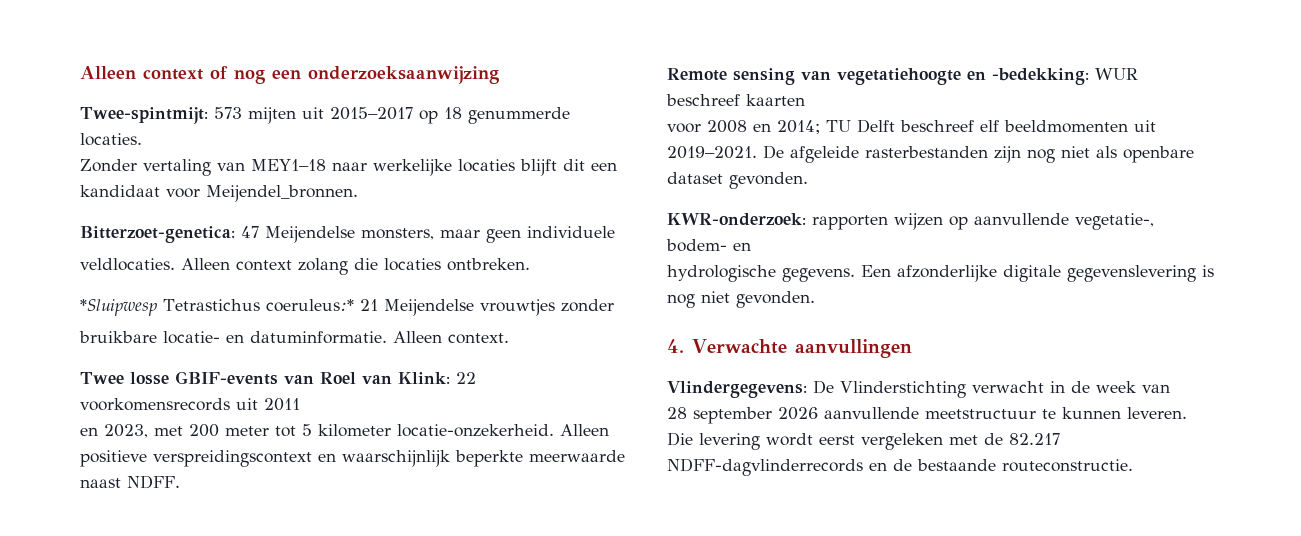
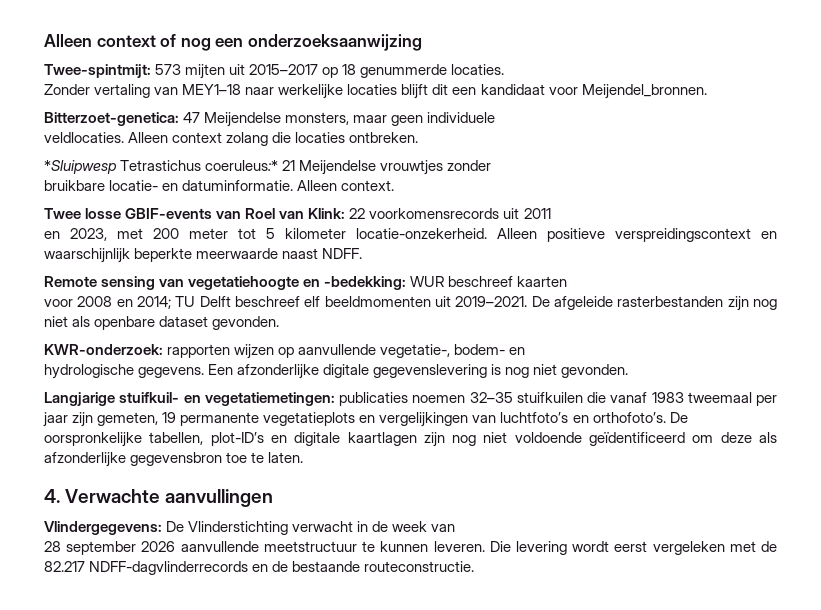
+ Langjarige stuifkuil- en vegetatiemetingen: publicaties noemen 32–35 stuifkuilen die vanaf 1983 tweemaal per jaar zijn gemeten, 19 permanente vegetatieplots en vergelijkingen van luchtfoto’s en orthofoto’s. De oorspronkelijke tabellen, plot-ID’s en digitale kaartlagen zijn nog niet voldoende geïdentificeerd om deze als afzonderlijke gegevensbron toe te laten.

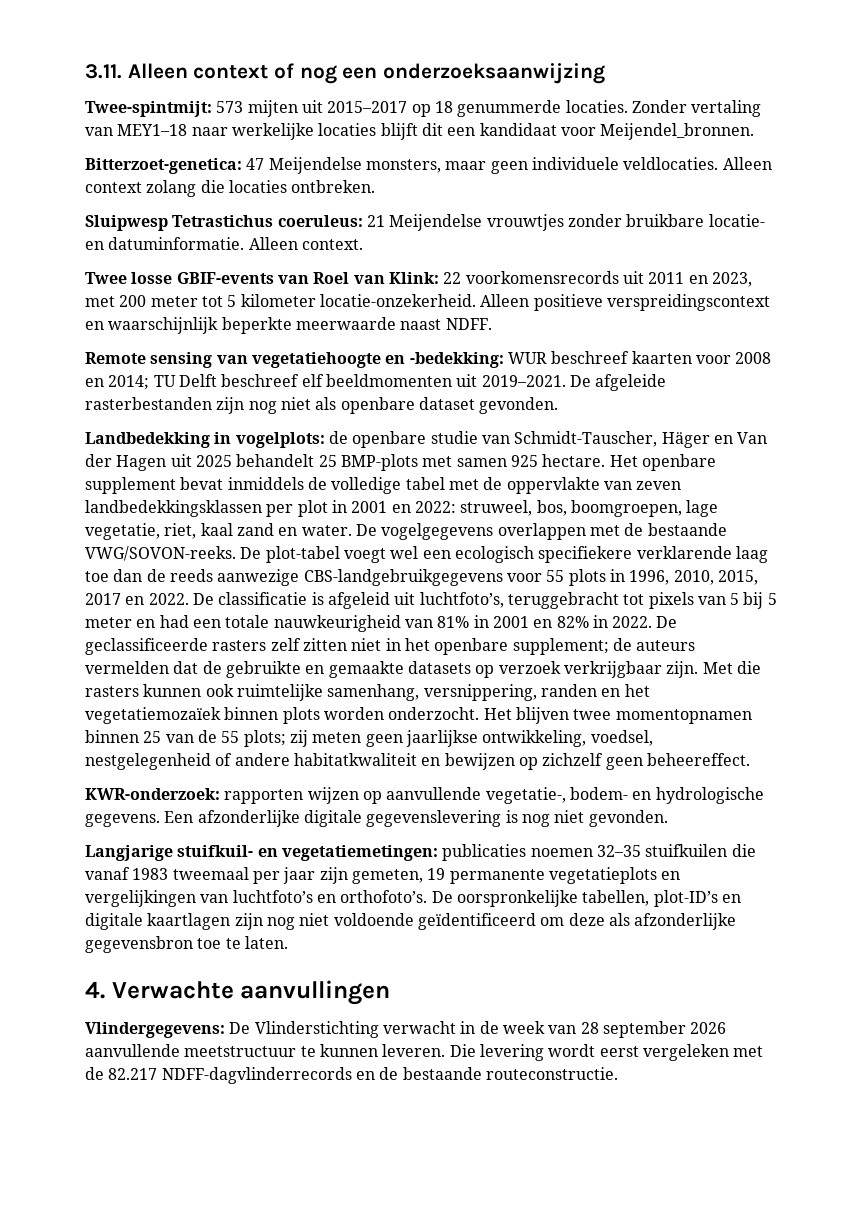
- Alleen context of nog een onderzoeksaanwijzing
+ 3.11. Alleen context of nog een onderzoeksaanwijzing
- Twee-spintmijt: 573 mijten uit 2015–2017 op 18 genummerde locaties.
- Zonder vertaling van MEY1–18 naar werkelijke locaties blijft dit een kandidaat voor Meijendel_bronnen.
+ Twee-spintmijt: 573 mijten uit 2015–2017 op 18 genummerde locaties. Zonder vertaling van MEY1–18 naar werkelijke locaties blijft dit een kandidaat voor Meijendel_bronnen.
- Bitterzoet-genetica: 47 Meijendelse monsters, maar geen individuele
- veldlocaties.
+ Bitterzoet-genetica: 47 Meijendelse monsters, maar geen individuele veldlocaties.
- *Sluipwesp Tetrastichus coeruleus:* 21 Meijendelse vrouwtjes zonder
- bruikbare locatie- en datuminformatie.
+ Sluipwesp Tetrastichus coeruleus: 21 Meijendelse vrouwtjes zonder bruikbare locatie- en datuminformatie.
- Twee losse GBIF-events van Roel van Klink: 22 voorkomensrecords uit 2011
- en 2023, met 200 meter tot 5 kilometer locatie-onzekerheid.
+ Twee losse GBIF-events van Roel van Klink: 22 voorkomensrecords uit 2011 en 2023, met 200 meter tot 5 kilometer locatie-onzekerheid.
- Remote sensing van vegetatiehoogte en -bedekking: WUR beschreef kaarten
- voor 2008 en 2014; TU Delft beschreef elf beeldmomenten uit 2019–2021.
+ Remote sensing van vegetatiehoogte en -bedekking: WUR beschreef kaarten voor 2008 en 2014; TU Delft beschreef elf beeldmomenten uit 2019–2021.
+ Landbedekking in vogelplots: de openbare studie van Schmidt-Tauscher, Häger en Van der Hagen uit 2025 behandelt 25 BMP-plots met samen 925 hectare. Het openbare supplement bevat inmiddels de volledige tabel met de oppervlakte van zeven landbedekkingsklassen per plot in 2001 en 2022: struweel, bos, boomgroepen, lage vegetatie, riet, kaal zand en water. De vogelgegevens overlappen met de bestaande VWG/SOVON-reeks. De plot-tabel voegt wel een ecologisch specifiekere verklarende laag toe dan de reeds aanwezige CBS-landgebruikgegevens voor 55 plots in 1996, 2010, 2015, 2017 en 2022. De classificatie is afgeleid uit luchtfoto’s, teruggebracht tot pixels van 5 bij 5 meter en had een totale nauwkeurigheid van 81% in 2001 en 82% in 2022. De geclassificeerde rasters zelf zitten niet in het openbare supplement; de auteurs vermelden dat de gebruikte en gemaakte datasets op verzoek verkrijgbaar zijn. Met die rasters kunnen ook ruimtelijke samenhang, versnippering, randen en het vegetatiemozaïek binnen plots worden onderzocht. Het blijven twee momentopnamen binnen 25 van de 55 plots; zij meten geen jaarlijkse ontwikkeling, voedsel, nestgelegenheid of andere habitatkwaliteit en bewijzen op zichzelf geen beheereffect.
- KWR-onderzoek: rapporten wijzen op aanvullende vegetatie-, bodem- en
- hydrologische gegevens.
+ KWR-onderzoek: rapporten wijzen op aanvullende vegetatie-, bodem- en hydrologische gegevens.
- Vlindergegevens: De Vlinderstichting verwacht in de week van
- 28 september 2026 aanvullende meetstructuur te kunnen leveren.
+ Vlindergegevens: De Vlinderstichting verwacht in de week van 28 september 2026 aanvullende meetstructuur te kunnen leveren.

